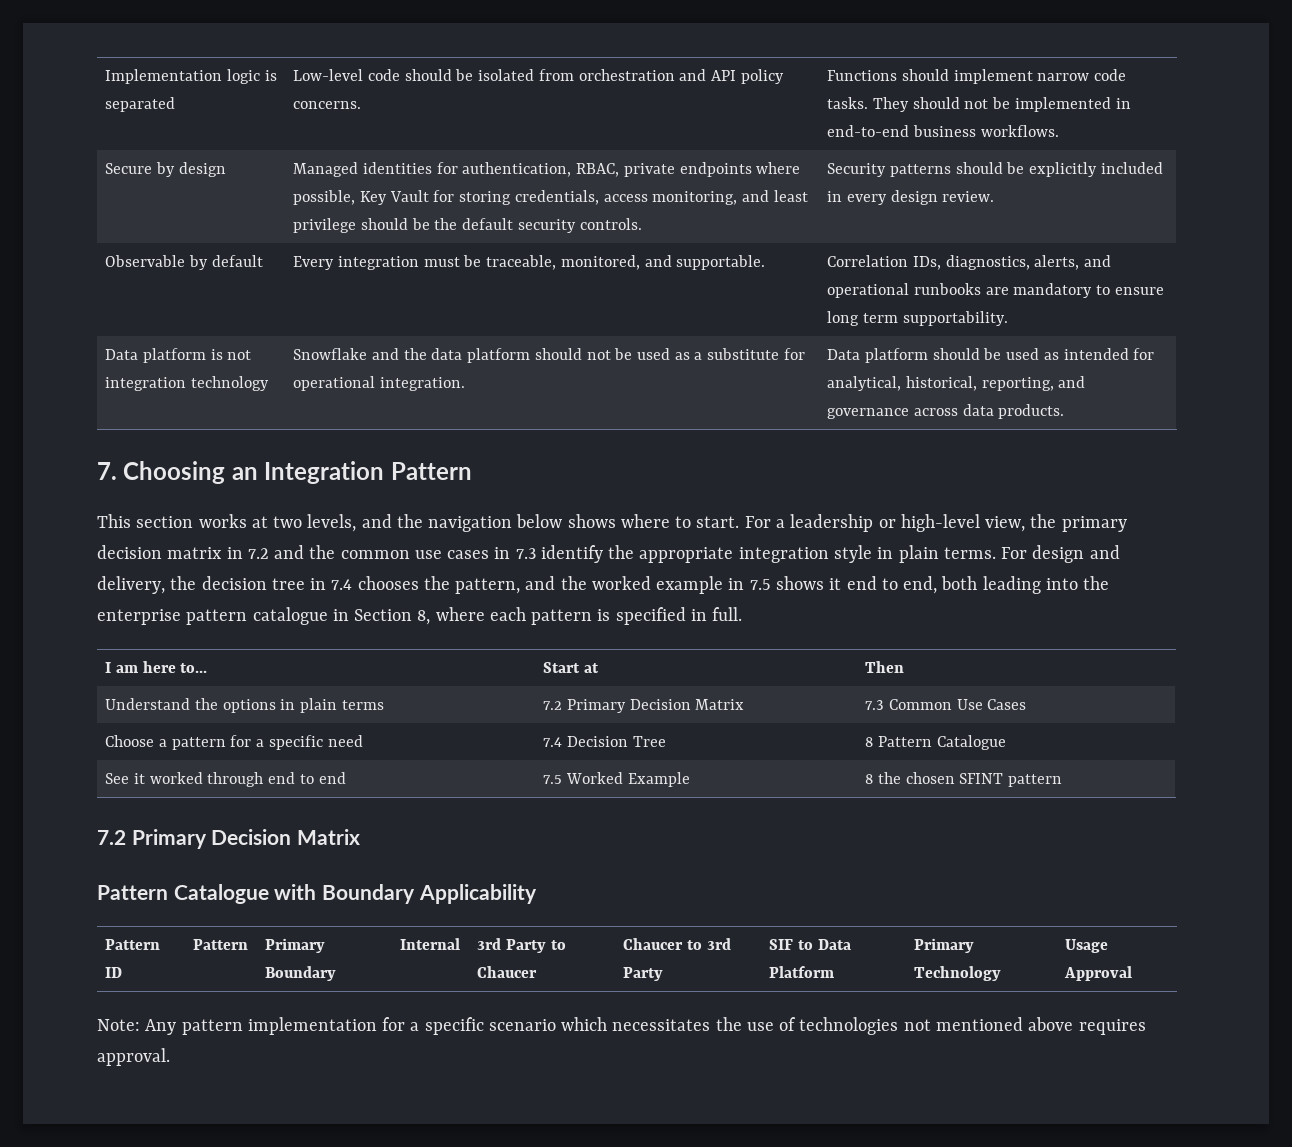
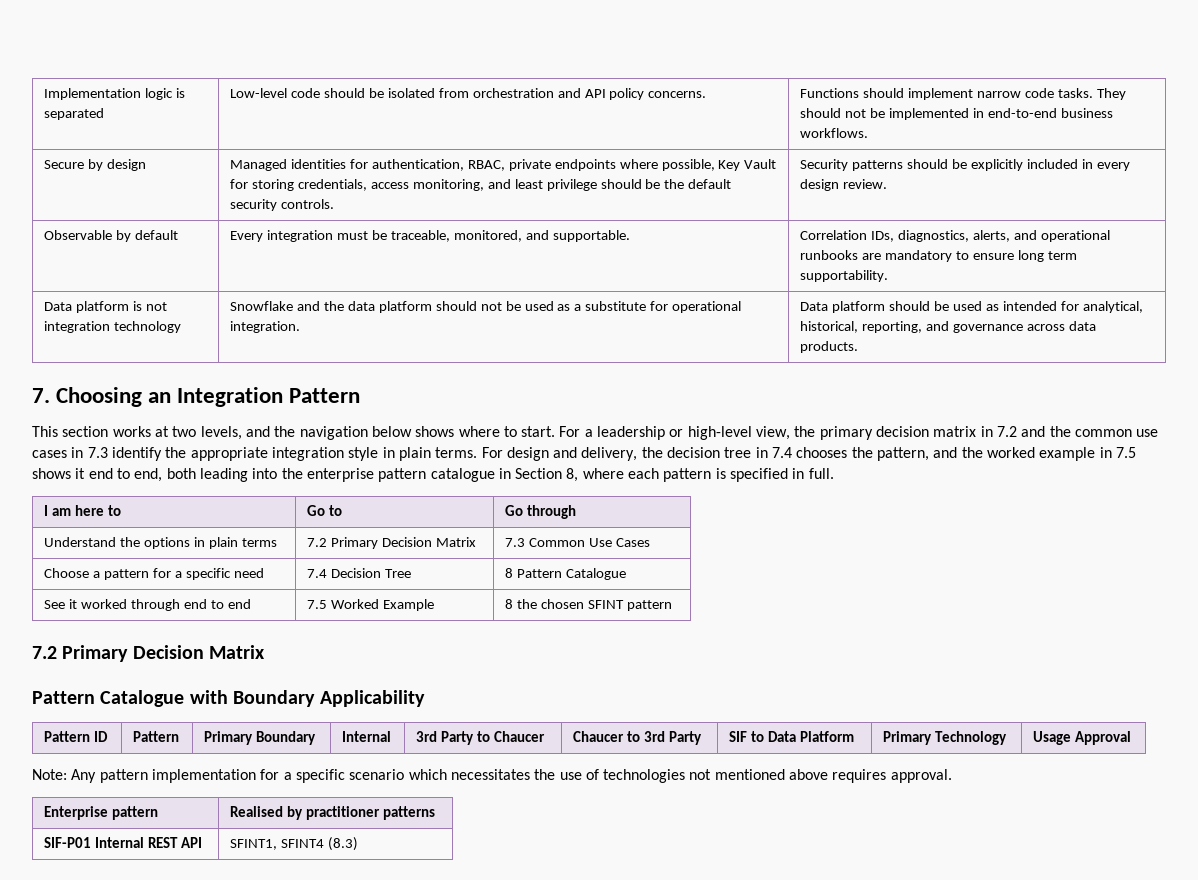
- I am here to... | Start at | Then
+ I am here to | Go to | Go through
+ Enterprise pattern | Realised by practitioner patterns
+ SIF-P01 Internal REST API | SFINT1, SFINT4 (8.3)

